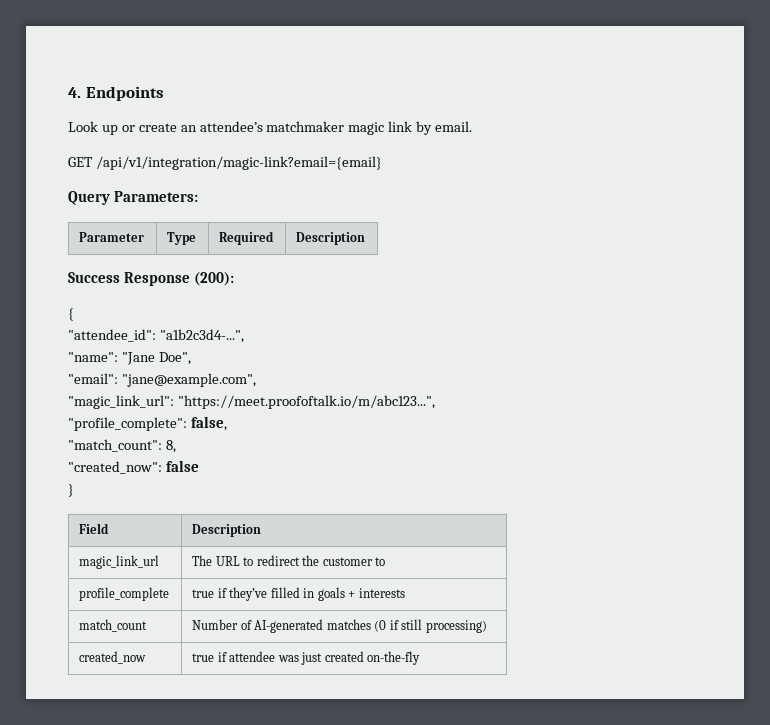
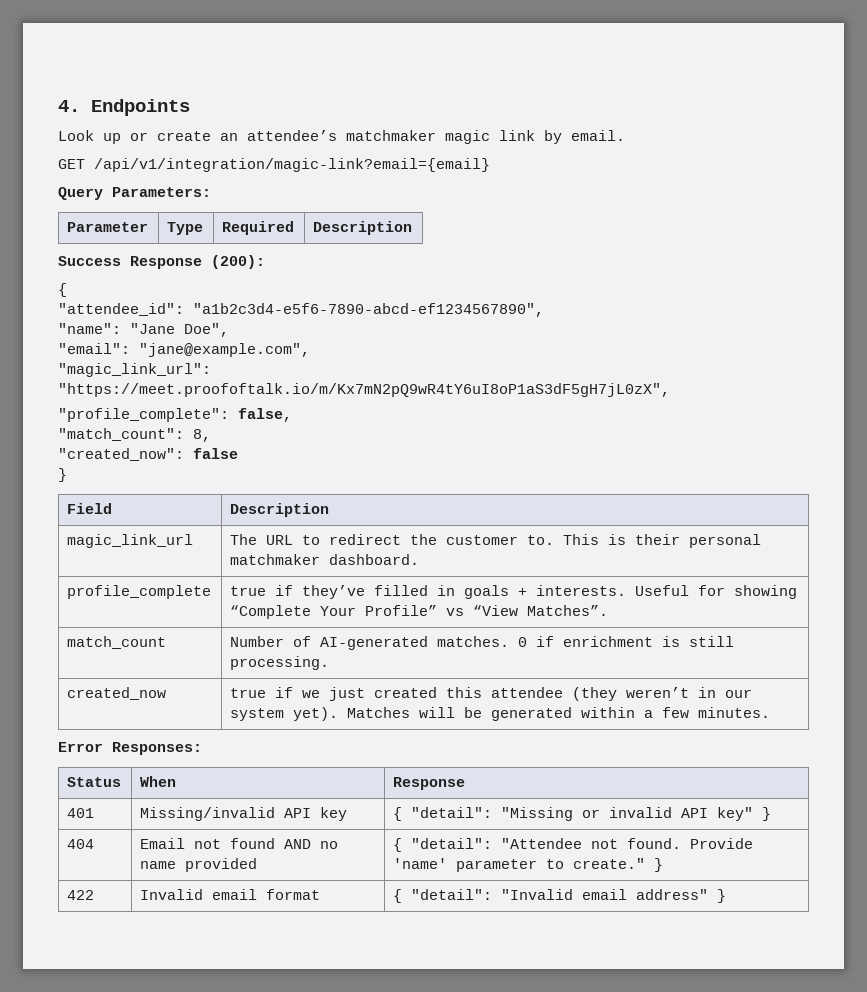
- "attendee_id": "a1b2c3d4-...",
+ "attendee_id": "a1b2c3d4-e5f6-7890-abcd-ef1234567890",
- "magic_link_url": "https://meet.proofoftalk.io/m/abc123...",
+ "magic_link_url": "https://meet.proofoftalk.io/m/Kx7mN2pQ9wR4tY6uI8oP1aS3dF5gH7jL0zX",
- magic_link_url | The URL to redirect the customer to
+ magic_link_url | The URL to redirect the customer to. This is their personal matchmaker dashboard.
- profile_complete | true if they’ve filled in goals + interests
- match_count | Number of AI-generated matches (0 if still processing)
- created_now | true if attendee was just created on-the-fly
+ profile_complete | true if they’ve filled in goals + interests. Useful for showing “Complete Your Profile” vs “View Matches”.
+ match_count | Number of AI-generated matches. 0 if enrichment is still processing.
+ created_now | true if we just created this attendee (they weren’t in our system yet). Matches will be generated within a few minutes.
+ Error Responses:
+ Status | When | Response
+ 401 | Missing/invalid API key | { "detail": "Missing or invalid API key" }
+ 404 | Email not found AND no name provided | { "detail": "Attendee not found. Provide 'name' parameter to create." }
+ 422 | Invalid email format | { "detail": "Invalid email address" }

